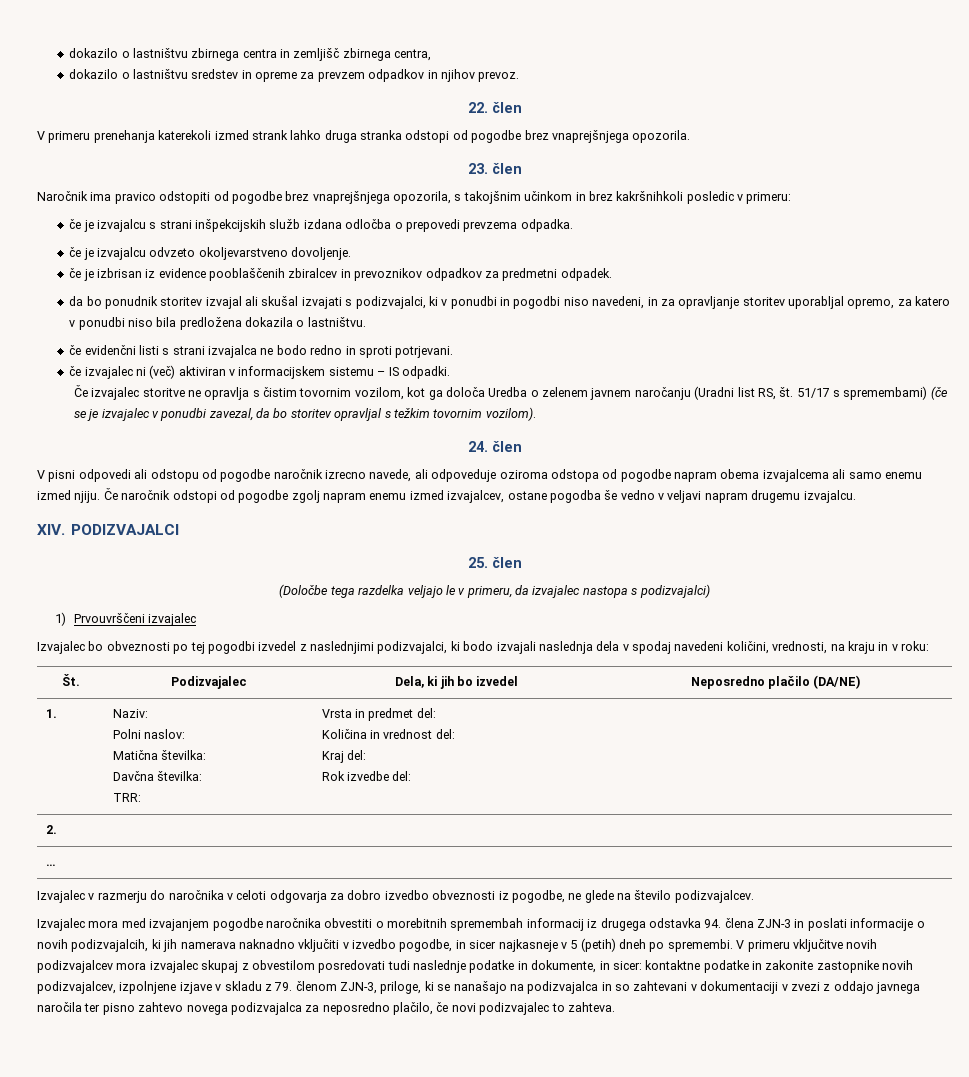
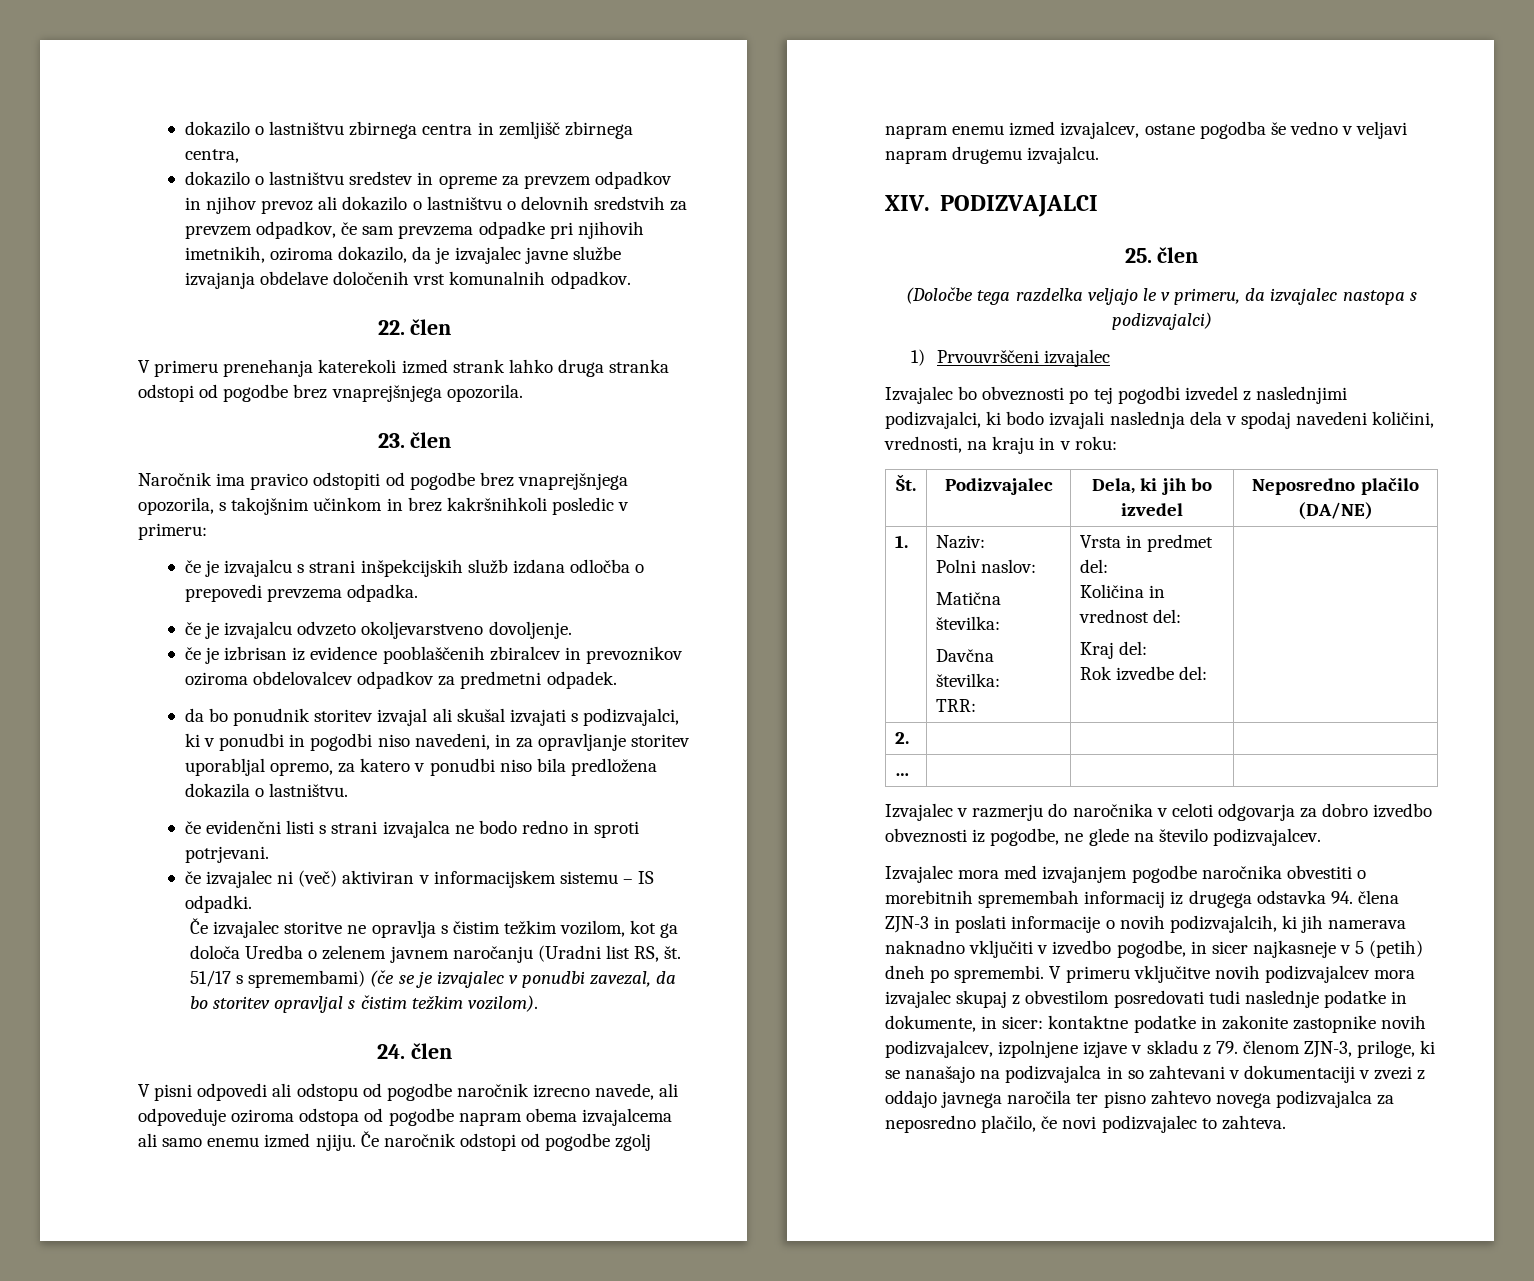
- dokazilo o lastništvu sredstev in opreme za prevzem odpadkov in njihov prevoz.
+ dokazilo o lastništvu sredstev in opreme za prevzem odpadkov in njihov prevoz ali dokazilo o lastništvu o delovnih sredstvih za prevzem odpadkov, če sam prevzema odpadke pri njihovih imetnikih, oziroma dokazilo, da je izvajalec javne službe izvajanja obdelave določenih vrst komunalnih odpadkov.
- če je izbrisan iz evidence pooblaščenih zbiralcev in prevoznikov odpadkov za predmetni odpadek.
+ če je izbrisan iz evidence pooblaščenih zbiralcev in prevoznikov oziroma obdelovalcev odpadkov za predmetni odpadek.
- Če izvajalec storitve ne opravlja s čistim tovornim vozilom, kot ga določa Uredba o zelenem javnem naročanju (Uradni list RS, št.
+ Če izvajalec storitve ne opravlja s čistim težkim vozilom, kot ga določa Uredba o zelenem javnem naročanju (Uradni list RS, št.
- 51/17 s spremembami) (če se je izvajalec v ponudbi zavezal, da bo storitev opravljal s težkim tovornim vozilom).
+ 51/17 s spremembami) (če se je izvajalec v ponudbi zavezal, da bo storitev opravljal s čistim težkim vozilom).

